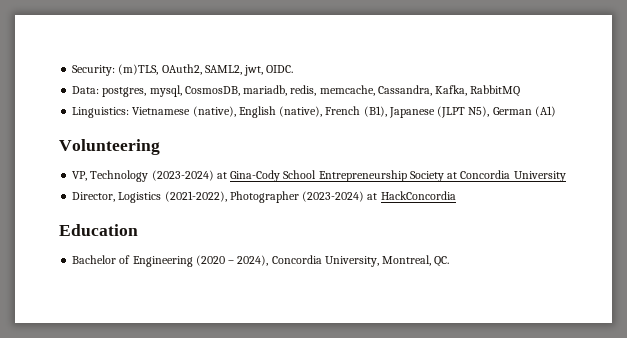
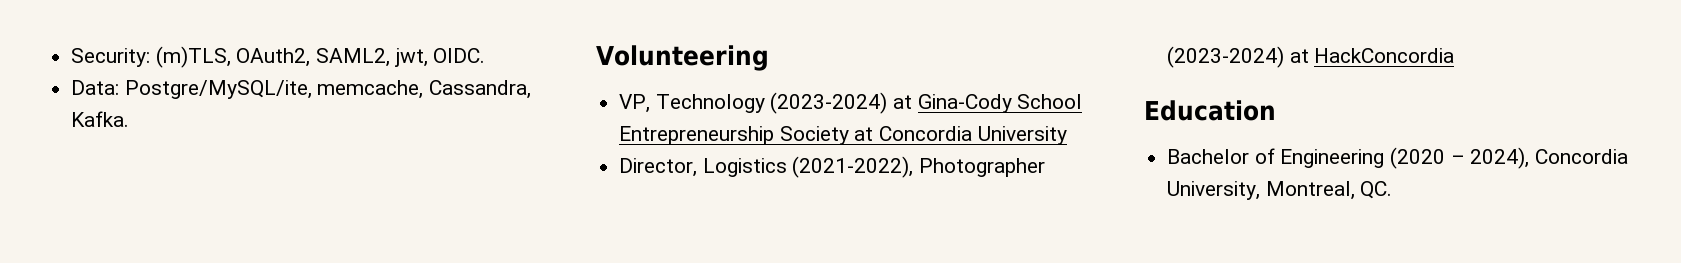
- Data: postgres, mysql, CosmosDB, mariadb, redis, memcache, Cassandra, Kafka, RabbitMQ
- Linguistics: Vietnamese (native), English (native), French (B1), Japanese (JLPT N5), German (A1)
+ Data: Postgre/MySQL/ite, memcache, Cassandra, Kafka.

